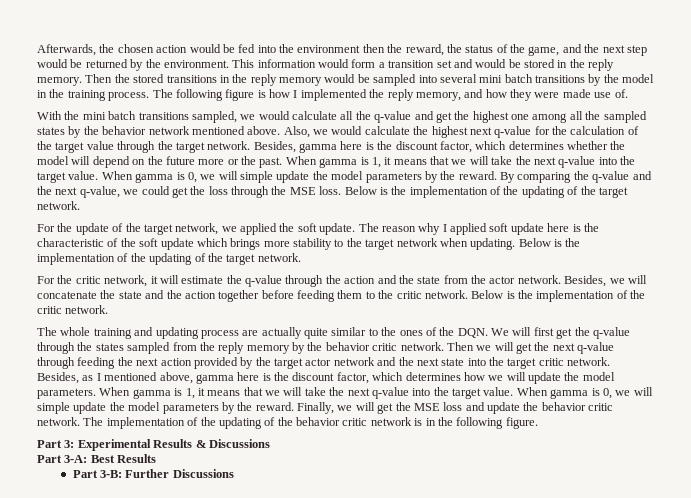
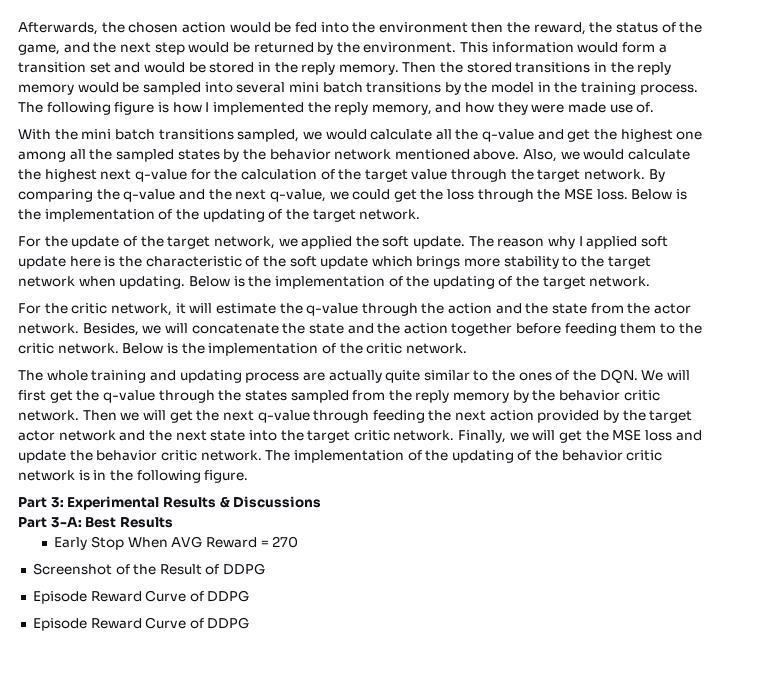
- Besides, gamma here is the discount factor, which determines whether the model will depend on the future more or the past. When gamma is 1, it means that we will take the next q-value into the target value. When gamma is 0, we will simple update the model parameters by the reward.
- Besides, as I mentioned above, gamma here is the discount factor, which determines how we will update the model parameters. When gamma is 1, it means that we will take the next q-value into the target value. When gamma is 0, we will simple update the model parameters by the reward.
- Part 3-B: Further Discussions
+ Early Stop When AVG Reward = 270
+ Screenshot of the Result of DDPG
+ Episode Reward Curve of DDPG
+ Episode Reward Curve of DDPG

